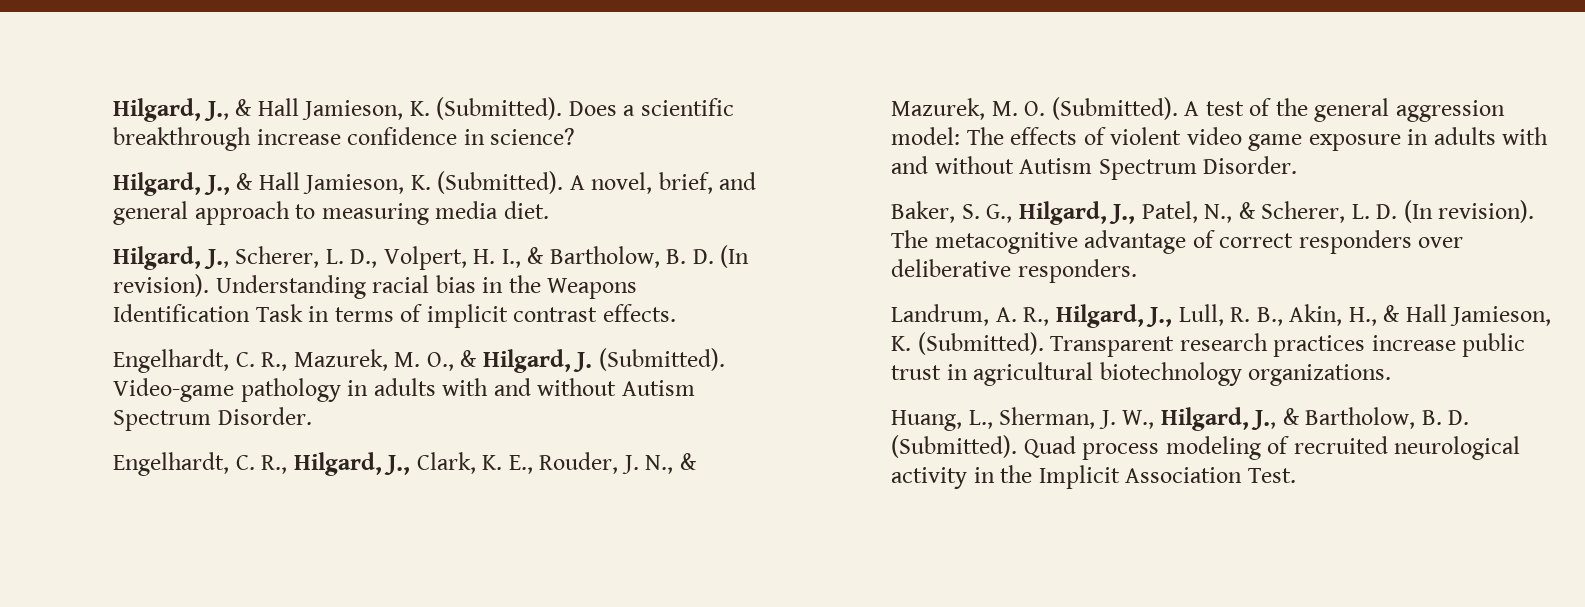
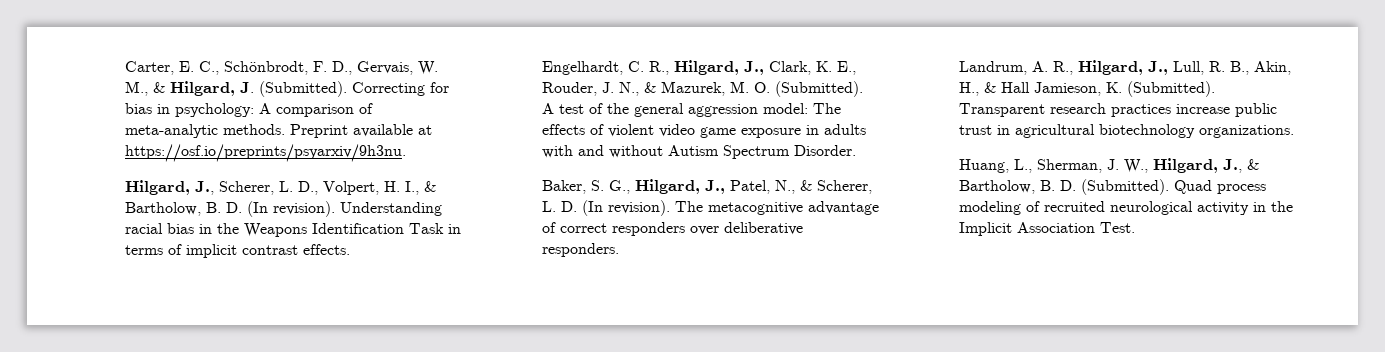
- Hilgard, J., & Hall Jamieson, K. (Submitted). Does a scientific breakthrough increase confidence in science?
- Hilgard, J., & Hall Jamieson, K. (Submitted). A novel, brief, and general approach to measuring media diet.
+ Carter, E. C., Schönbrodt, F. D., Gervais, W. M., & Hilgard, J. (Submitted). Correcting for bias in psychology: A comparison of meta-analytic methods. Preprint available at https://osf.io/preprints/psyarxiv/9h3nu.
- Engelhardt, C. R., Mazurek, M. O., & Hilgard, J. (Submitted). Video-game pathology in adults with and without Autism Spectrum Disorder.

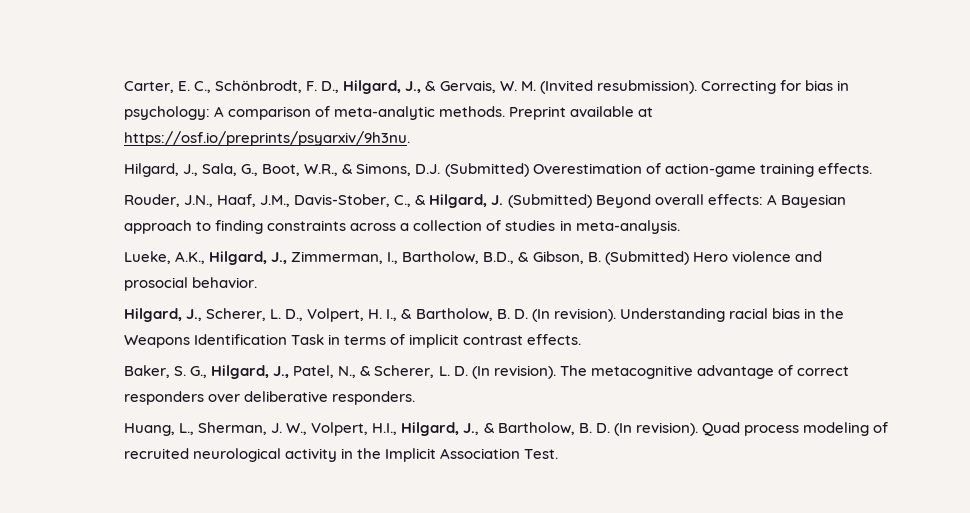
- Carter, E. C., Schönbrodt, F. D., Gervais, W. M., & Hilgard, J. (Submitted).
+ Carter, E. C., Schönbrodt, F. D., Hilgard, J., & Gervais, W. M. (Invited resubmission).
+ Hilgard, J., Sala, G., Boot, W.R., & Simons, D.J. (Submitted) Overestimation of action-game training effects.
+ Rouder, J.N., Haaf, J.M., Davis-Stober, C., & Hilgard, J. (Submitted) Beyond overall effects: A Bayesian approach to finding constraints across a collection of studies in meta-analysis.
+ Lueke, A.K., Hilgard, J., Zimmerman, I., Bartholow, B.D., & Gibson, B. (Submitted) Hero violence and prosocial behavior.
- Engelhardt, C. R., Hilgard, J., Clark, K. E., Rouder, J. N., & Mazurek, M. O. (Submitted). A test of the general aggression model: The effects of violent video game exposure in adults with and without Autism Spectrum Disorder.
- Landrum, A. R., Hilgard, J., Lull, R. B., Akin, H., & Hall Jamieson, K. (Submitted). Transparent research practices increase public trust in agricultural biotechnology organizations.
- Huang, L., Sherman, J. W., Hilgard, J., & Bartholow, B. D. (Submitted).
+ Huang, L., Sherman, J. W., Volpert, H.I., Hilgard, J., & Bartholow, B. D. (In revision).

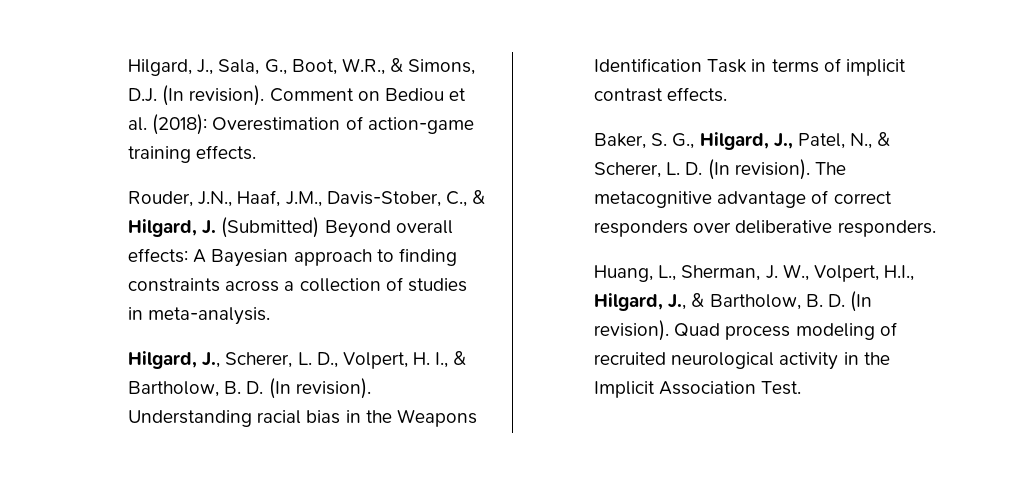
- Carter, E. C., Schönbrodt, F. D., Hilgard, J., & Gervais, W. M. (Invited resubmission). Correcting for bias in psychology: A comparison of meta-analytic methods. Preprint available at https://osf.io/preprints/psyarxiv/9h3nu.
- Hilgard, J., Sala, G., Boot, W.R., & Simons, D.J. (Submitted) Overestimation of action-game training effects.
+ Hilgard, J., Sala, G., Boot, W.R., & Simons, D.J. (In revision). Comment on Bediou et al. (2018): Overestimation of action-game training effects.
- Lueke, A.K., Hilgard, J., Zimmerman, I., Bartholow, B.D., & Gibson, B. (Submitted) Hero violence and prosocial behavior.

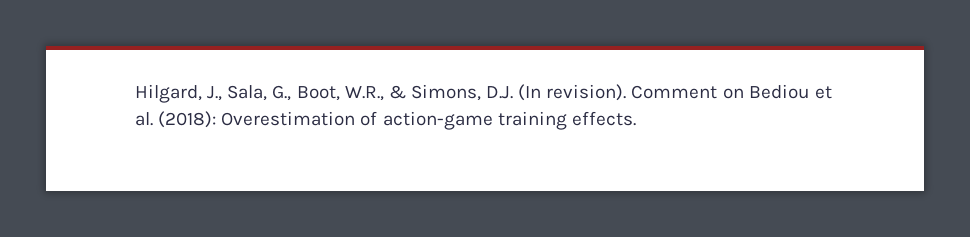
- Rouder, J.N., Haaf, J.M., Davis-Stober, C., & Hilgard, J. (Submitted) Beyond overall effects: A Bayesian approach to finding constraints across a collection of studies in meta-analysis.
- Hilgard, J., Scherer, L. D., Volpert, H. I., & Bartholow, B. D. (In revision). Understanding racial bias in the Weapons Identification Task in terms of implicit contrast effects.
- Baker, S. G., Hilgard, J., Patel, N., & Scherer, L. D. (In revision). The metacognitive advantage of correct responders over deliberative responders.
- Huang, L., Sherman, J. W., Volpert, H.I., Hilgard, J., & Bartholow, B. D. (In revision). Quad process modeling of recruited neurological activity in the Implicit Association Test.

